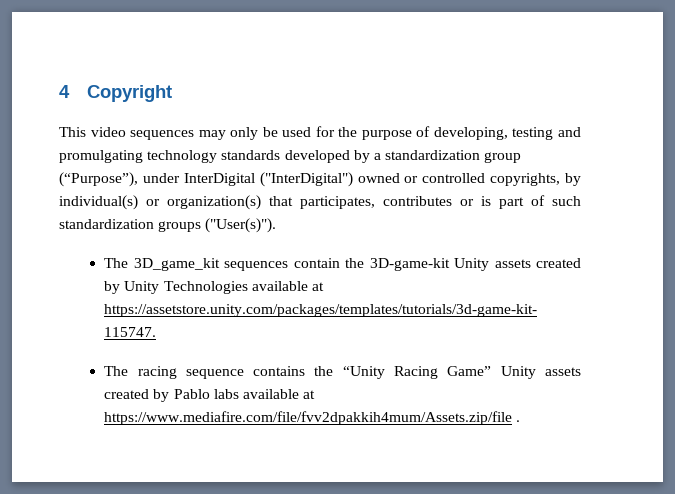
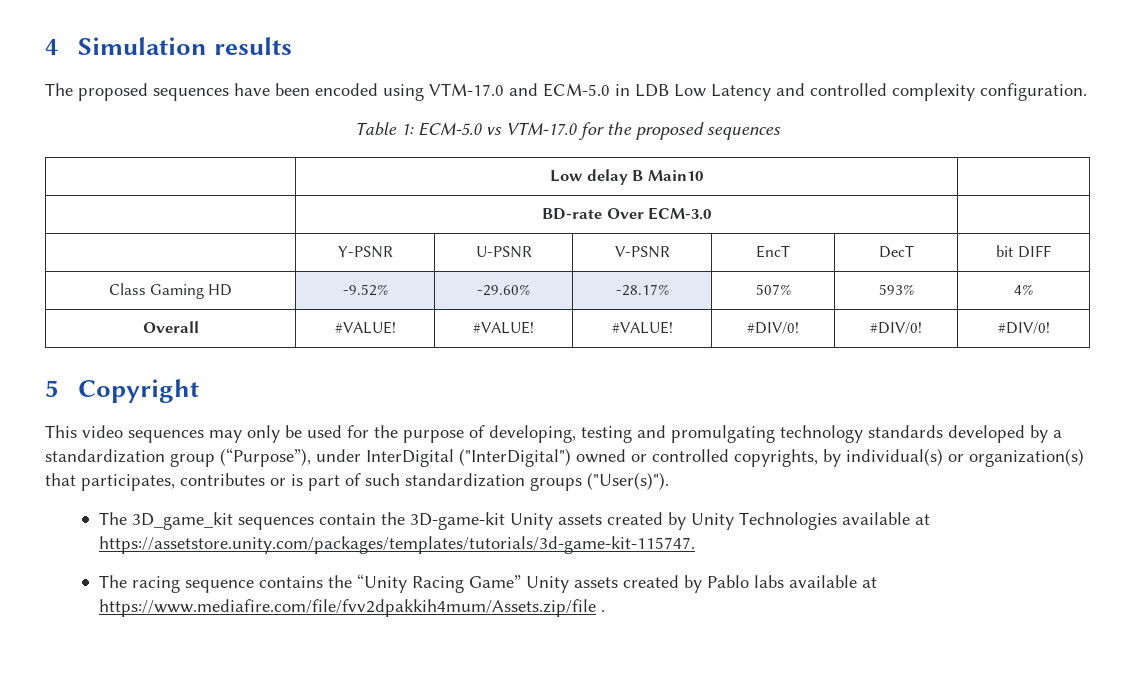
- 4 Copyright
+ 4 Simulation results
+ The proposed sequences have been encoded using VTM-17.0 and ECM-5.0 in LDB Low Latency and controlled complexity configuration.
+ Table 1: ECM-5.0 vs VTM-17.0 for the proposed sequences
+ | Low delay B Main10 |
+ | BD-rate Over ECM-3.0 |
+ | Y-PSNR | U-PSNR | V-PSNR | EncT | DecT | bit DIFF
+ Class Gaming HD | -9.52% | -29.60% | -28.17% | 507% | 593% | 4%
+ Overall | #VALUE! | #VALUE! | #VALUE! | #DIV/0! | #DIV/0! | #DIV/0!
+ 5 Copyright

